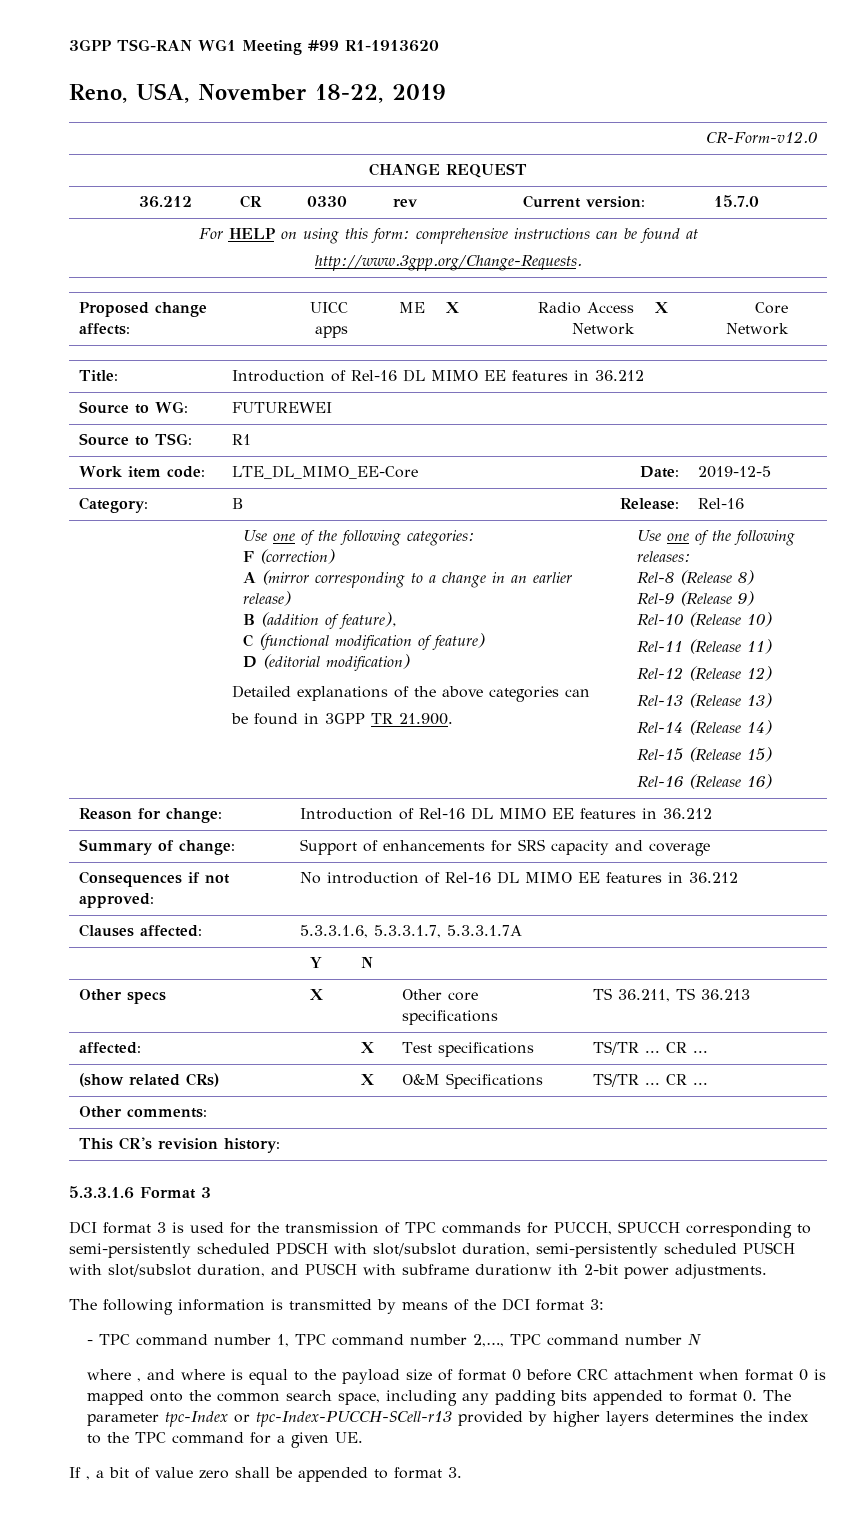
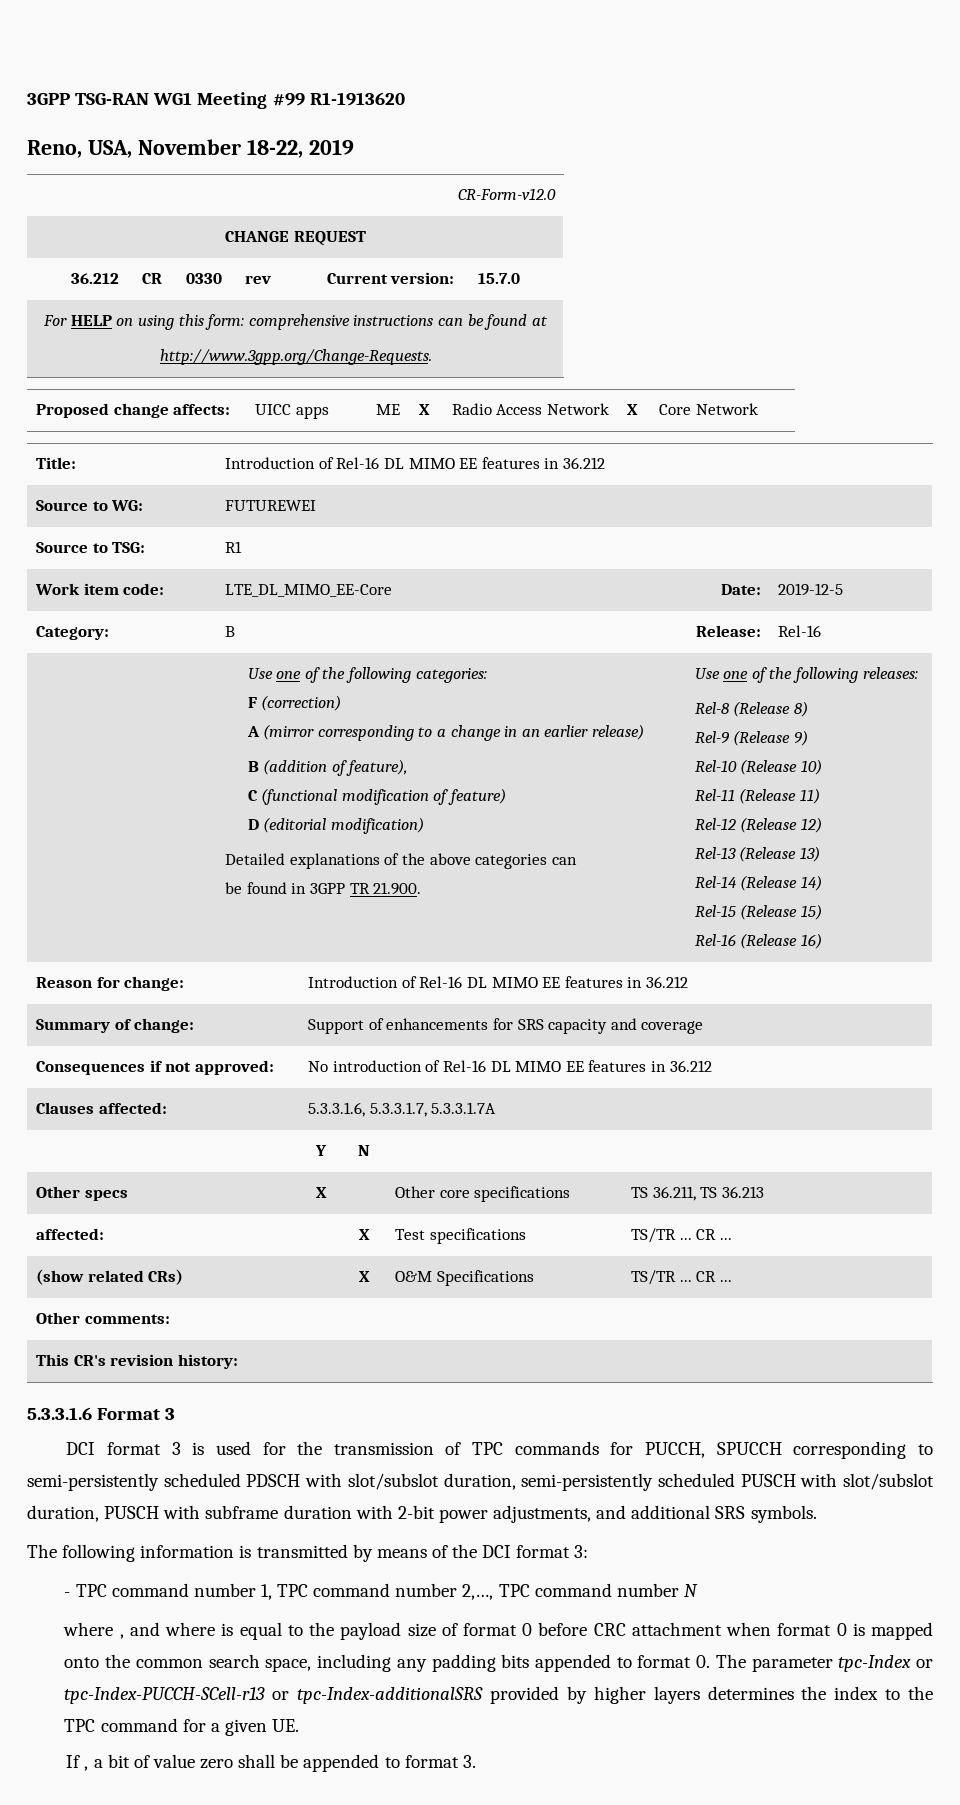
- DCI format 3 is used for the transmission of TPC commands for PUCCH, SPUCCH corresponding to semi-persistently scheduled PDSCH with slot/subslot duration, semi-persistently scheduled PUSCH with slot/subslot duration, and PUSCH with subframe durationw ith 2-bit power adjustments.
+ DCI format 3 is used for the transmission of TPC commands for PUCCH, SPUCCH corresponding to semi-persistently scheduled PDSCH with slot/subslot duration, semi-persistently scheduled PUSCH with slot/subslot duration, PUSCH with subframe duration with 2-bit power adjustments, and additional SRS symbols.
- where , and where is equal to the payload size of format 0 before CRC attachment when format 0 is mapped onto the common search space, including any padding bits appended to format 0. The parameter tpc-Index or tpc-Index-PUCCH-SCell-r13 provided by higher layers determines the index to the TPC command for a given UE.
+ where , and where is equal to the payload size of format 0 before CRC attachment when format 0 is mapped onto the common search space, including any padding bits appended to format 0. The parameter tpc-Index or tpc-Index-PUCCH-SCell-r13 or tpc-Index-additionalSRS provided by higher layers determines the index to the TPC command for a given UE.

